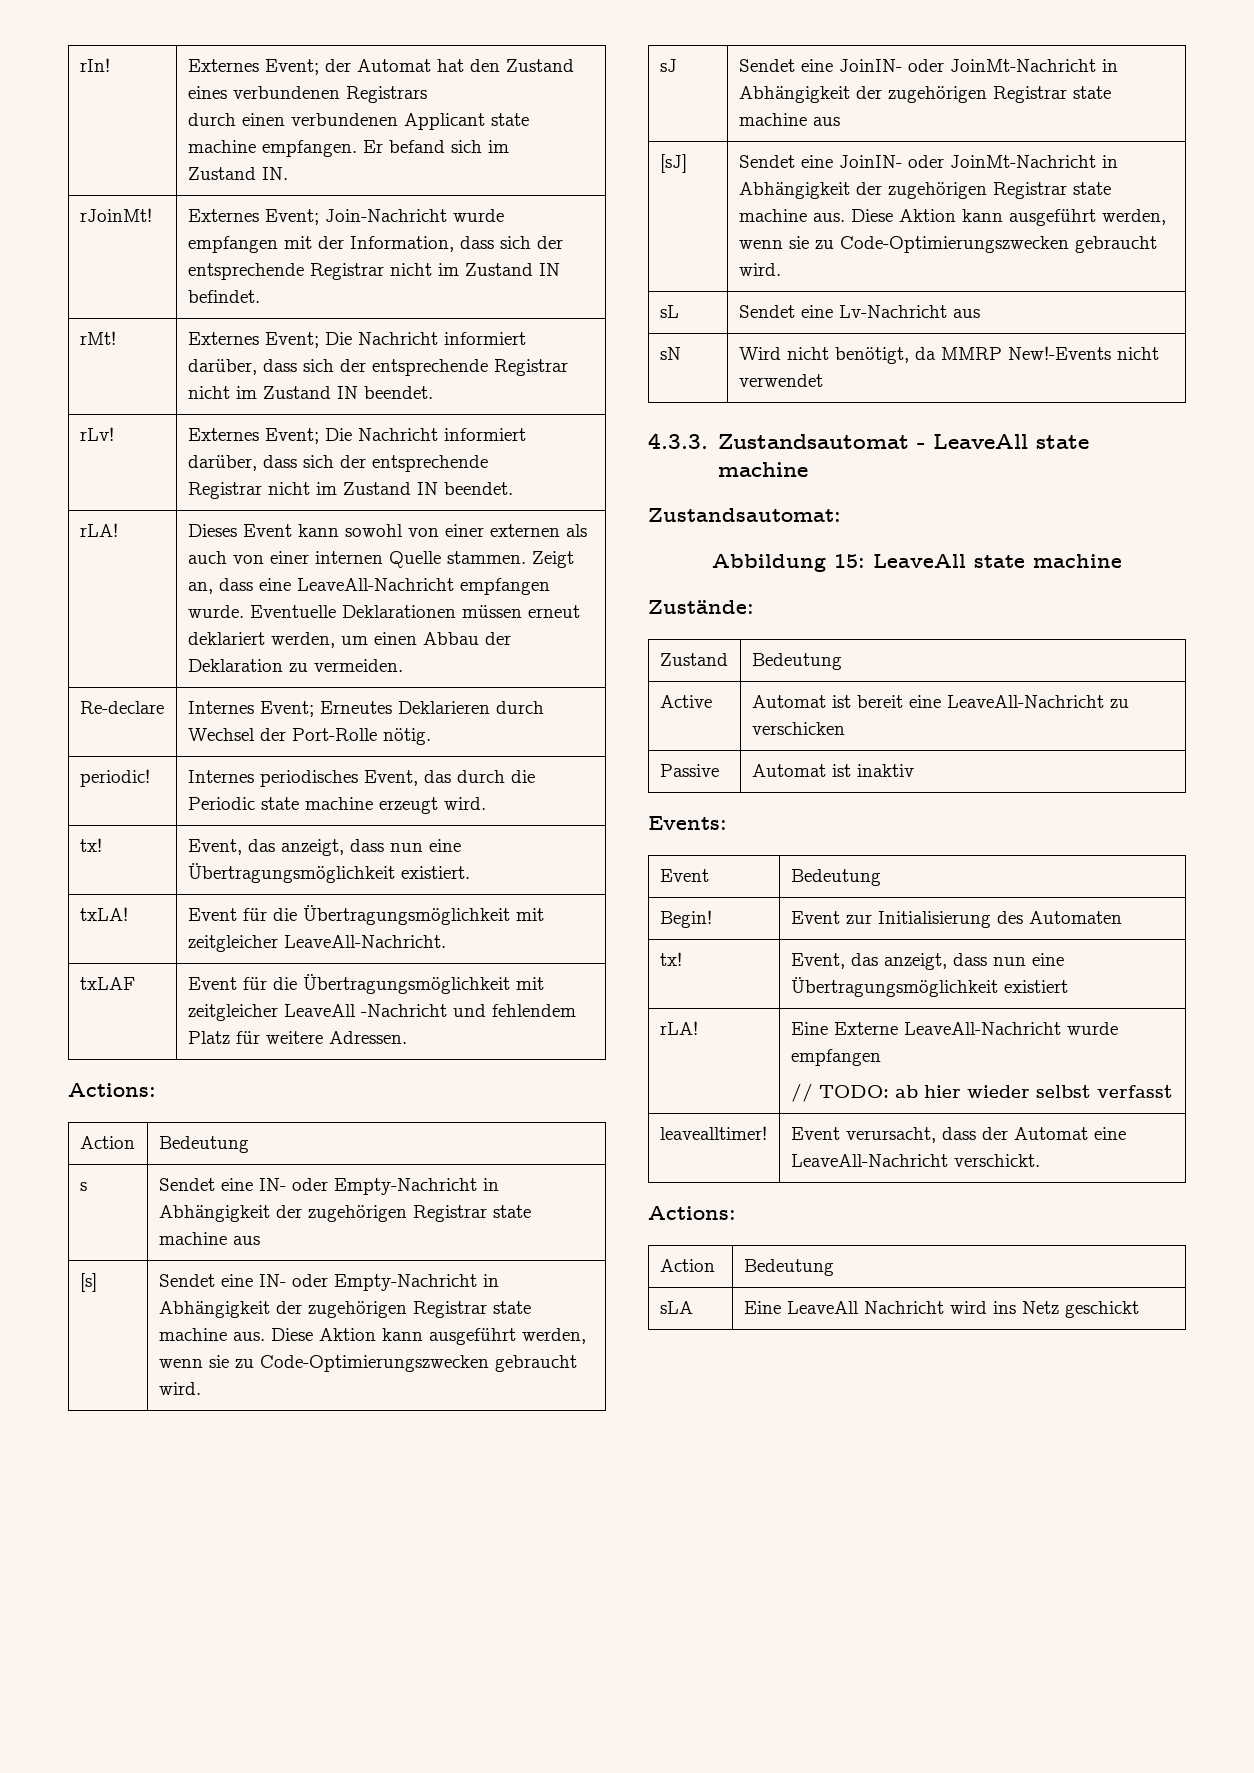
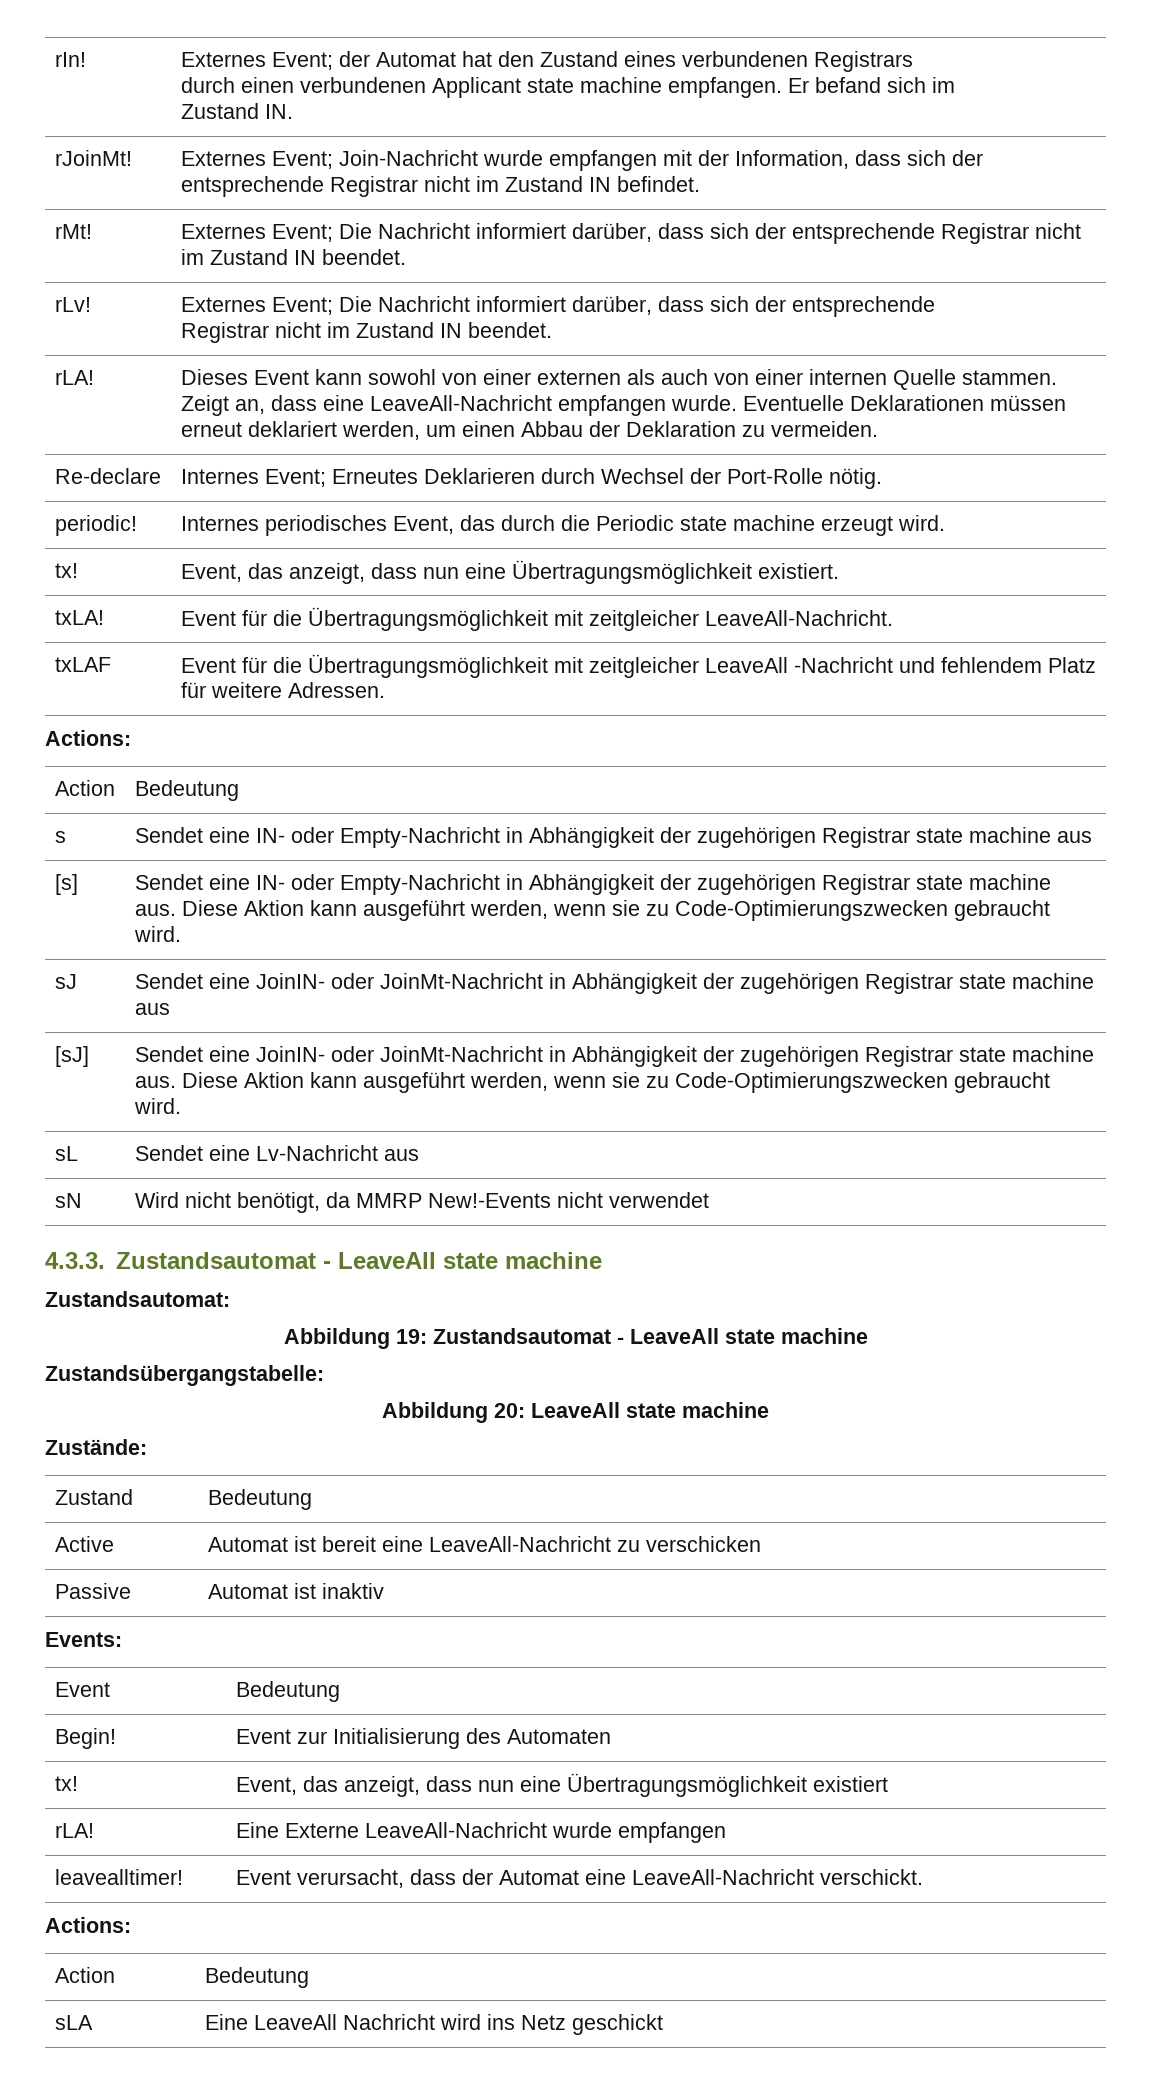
- Abbildung 15: LeaveAll state machine
+ Abbildung 19: Zustandsautomat - LeaveAll state machine
+ Zustandsübergangstabelle:
+ Abbildung 20: LeaveAll state machine
  rLA! | Eine Externe LeaveAll-Nachricht wurde empfangen
- // TODO: ab hier wieder selbst verfasst

